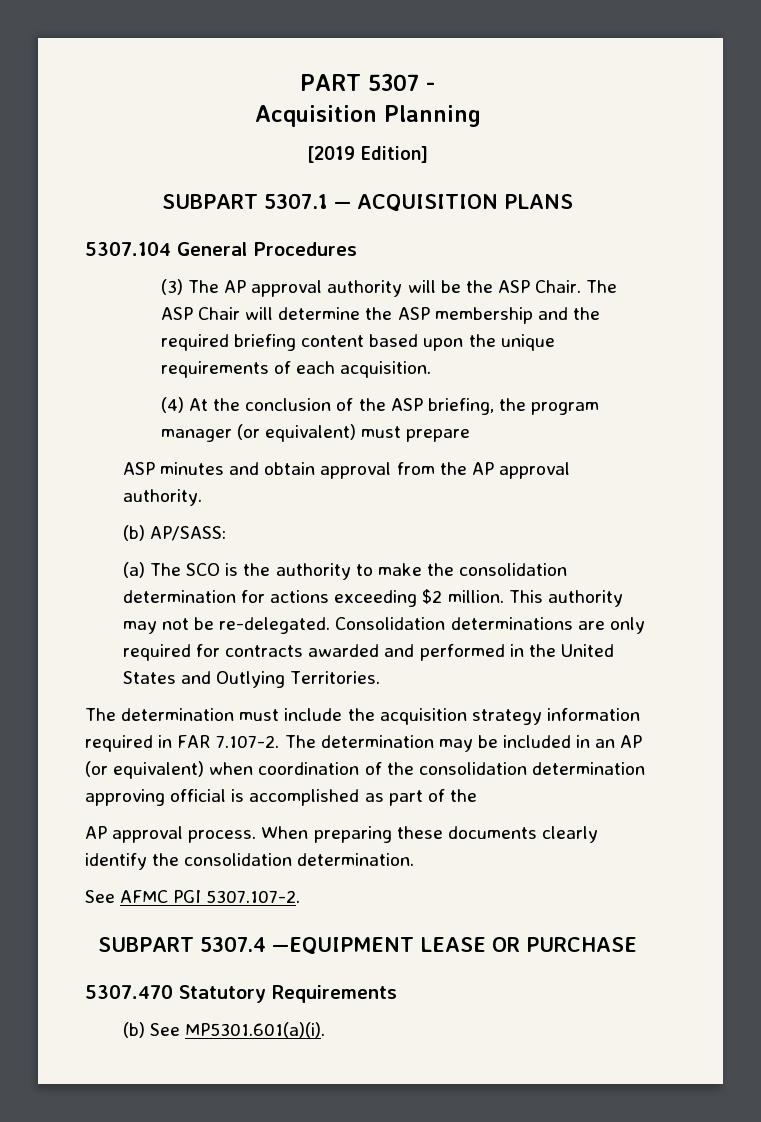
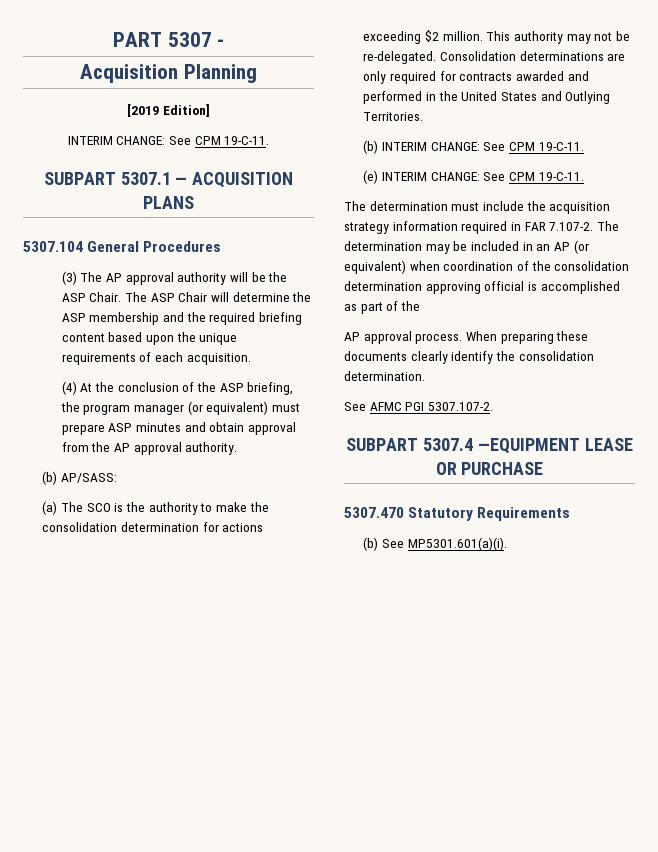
  [2019 Edition]
+ INTERIM CHANGE: See CPM 19-C-11.
- (4) At the conclusion of the ASP briefing, the program manager (or equivalent) must prepare
- ASP minutes and obtain approval from the AP approval authority.
+ (4) At the conclusion of the ASP briefing, the program manager (or equivalent) must prepare ASP minutes and obtain approval from the AP approval authority.
+ (b) INTERIM CHANGE: See CPM 19-C-11.
+ (e) INTERIM CHANGE: See CPM 19-C-11.

